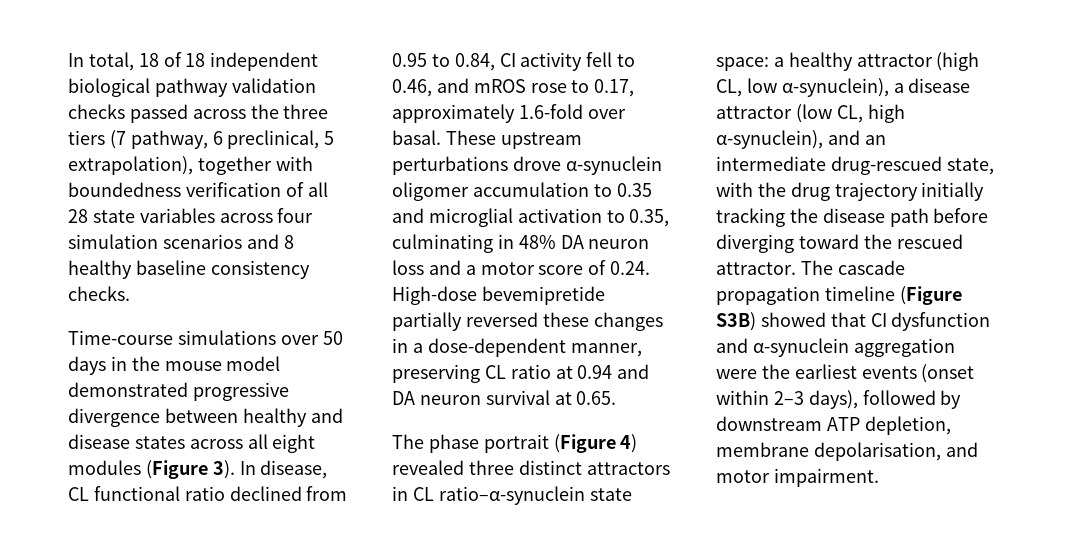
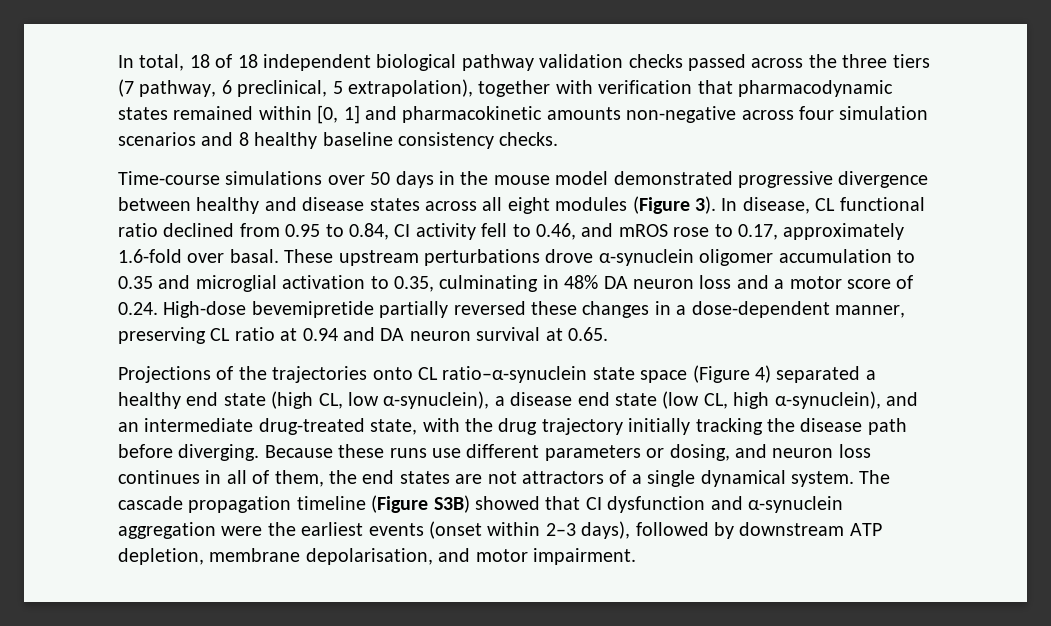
- In total, 18 of 18 independent biological pathway validation checks passed across the three tiers (7 pathway, 6 preclinical, 5 extrapolation), together with boundedness verification of all 28 state variables across four simulation scenarios and 8 healthy baseline consistency checks.
+ In total, 18 of 18 independent biological pathway validation checks passed across the three tiers (7 pathway, 6 preclinical, 5 extrapolation), together with verification that pharmacodynamic states remained within [0, 1] and pharmacokinetic amounts non-negative across four simulation scenarios and 8 healthy baseline consistency checks.
- The phase portrait (Figure 4) revealed three distinct attractors in CL ratio–α-synuclein state space: a healthy attractor (high CL, low α-synuclein), a disease attractor (low CL, high α-synuclein), and an intermediate drug-rescued state, with the drug trajectory initially tracking the disease path before diverging toward the rescued attractor.
+ Projections of the trajectories onto CL ratio–α-synuclein state space (Figure 4) separated a healthy end state (high CL, low α-synuclein), a disease end state (low CL, high α-synuclein), and an intermediate drug-treated state, with the drug trajectory initially tracking the disease path before diverging. Because these runs use different parameters or dosing, and neuron loss continues in all of them, the end states are not attractors of a single dynamical system.

